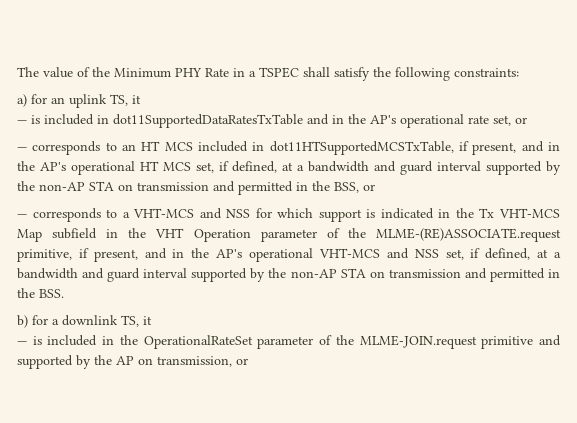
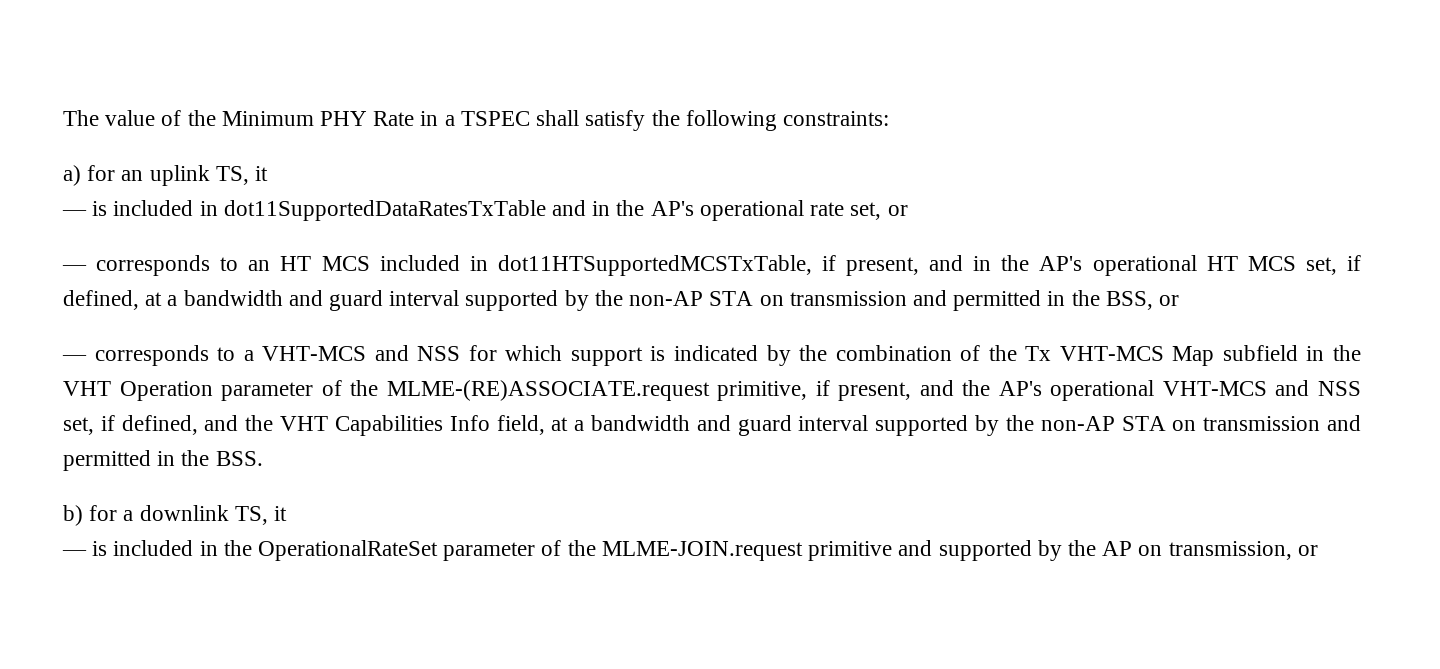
- — corresponds to a VHT-MCS and NSS for which support is indicated in the Tx VHT-MCS Map subfield in the VHT Operation parameter of the MLME-(RE)ASSOCIATE.request primitive, if present, and in the AP's operational VHT-MCS and NSS set, if defined, at a bandwidth and guard interval supported by the non-AP STA on transmission and permitted in the BSS.
+ — corresponds to a VHT-MCS and NSS for which support is indicated by the combination of the Tx VHT-MCS Map subfield in the VHT Operation parameter of the MLME-(RE)ASSOCIATE.request primitive, if present, and the AP's operational VHT-MCS and NSS set, if defined, and the VHT Capabilities Info field, at a bandwidth and guard interval supported by the non-AP STA on transmission and permitted in the BSS.

